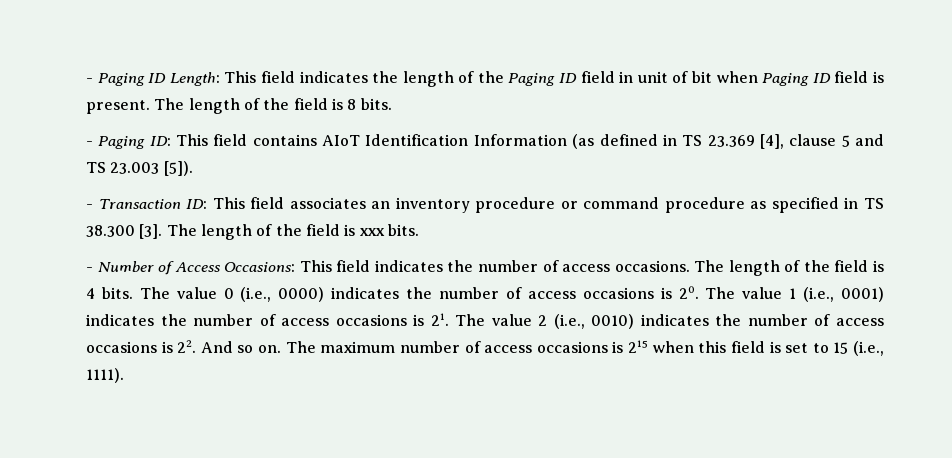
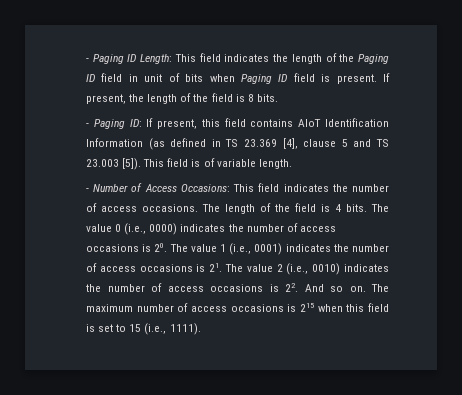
- - Paging ID Length: This field indicates the length of the Paging ID field in unit of bit when Paging ID field is present.
+ - Paging ID Length: This field indicates the length of the Paging ID field in unit of bits when Paging ID field is present.
- The length of the field is 8 bits.
+ If present, the length of the field is 8 bits.
- - Paging ID: This field contains AIoT Identification Information (as defined in TS 23.369 [4], clause 5 and TS 23.003 [5]).
- - Transaction ID: This field associates an inventory procedure or command procedure as specified in TS 38.300 [3]. The length of the field is xxx bits.
+ - Paging ID: If present, this field contains AIoT Identification Information (as defined in TS 23.369 [4], clause 5 and TS 23.003 [5]). This field is of variable length.

